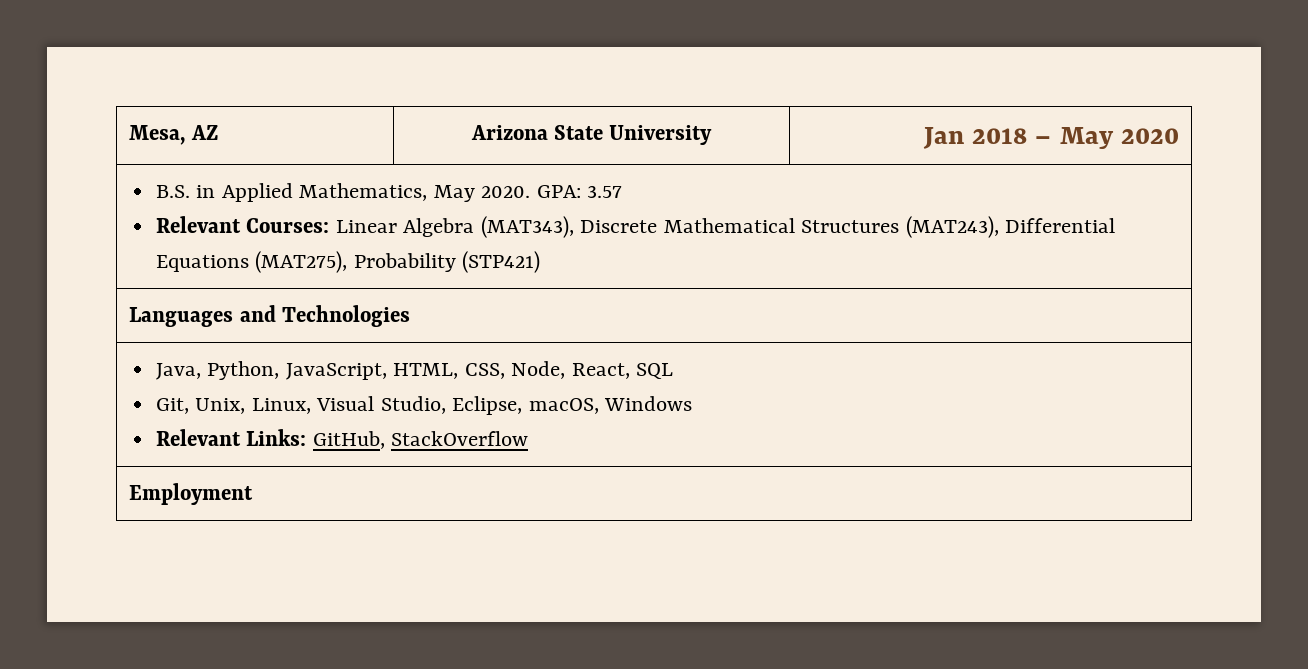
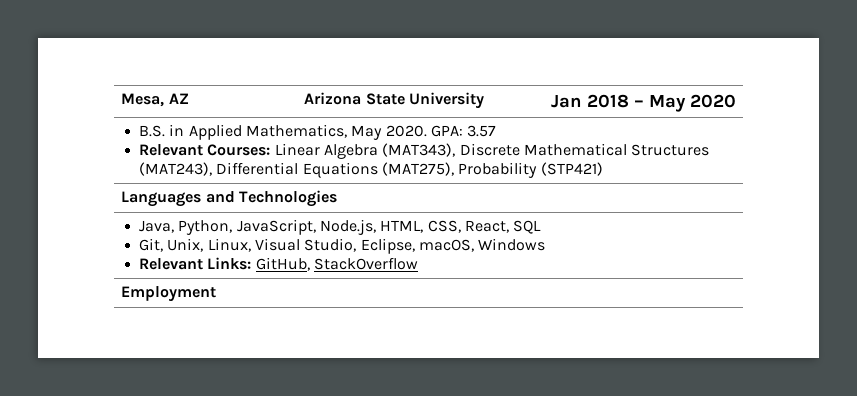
- Java, Python, JavaScript, HTML, CSS, Node, React, SQL
+ Java, Python, JavaScript, Node.js, HTML, CSS, React, SQL

